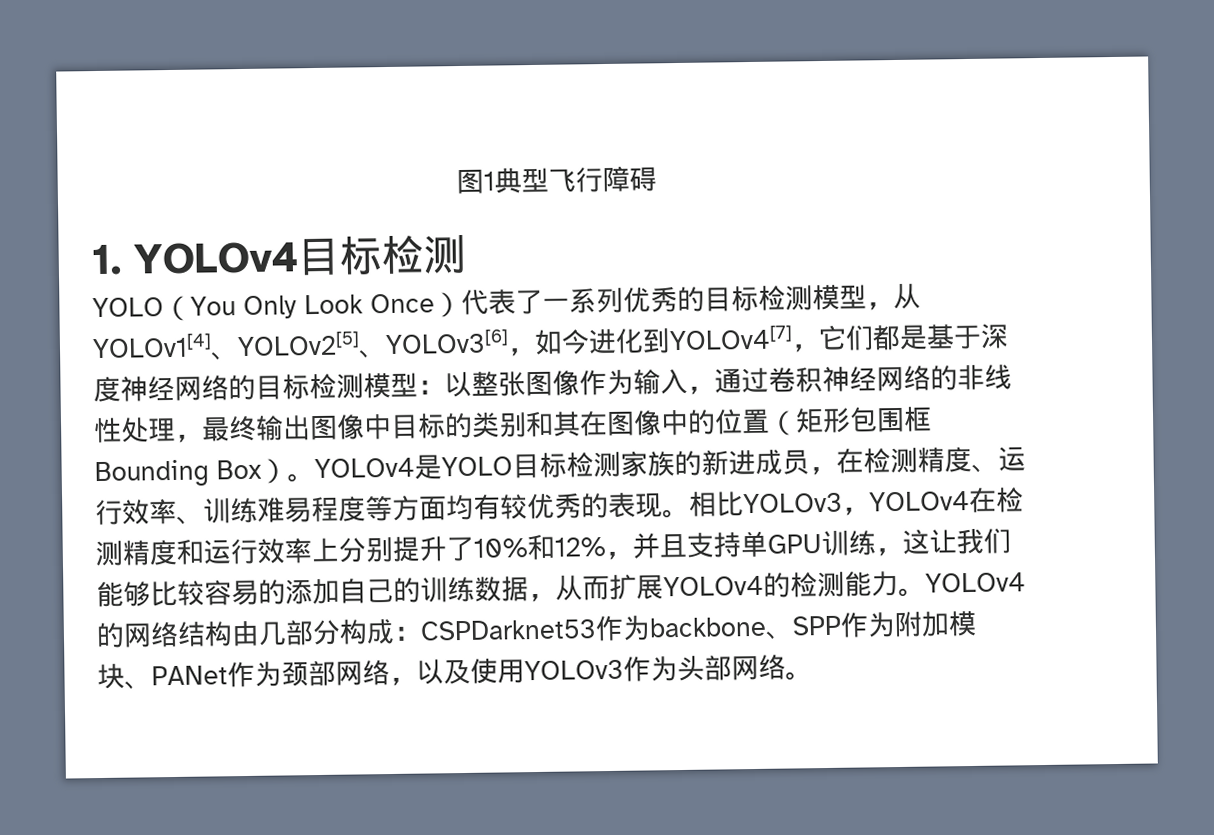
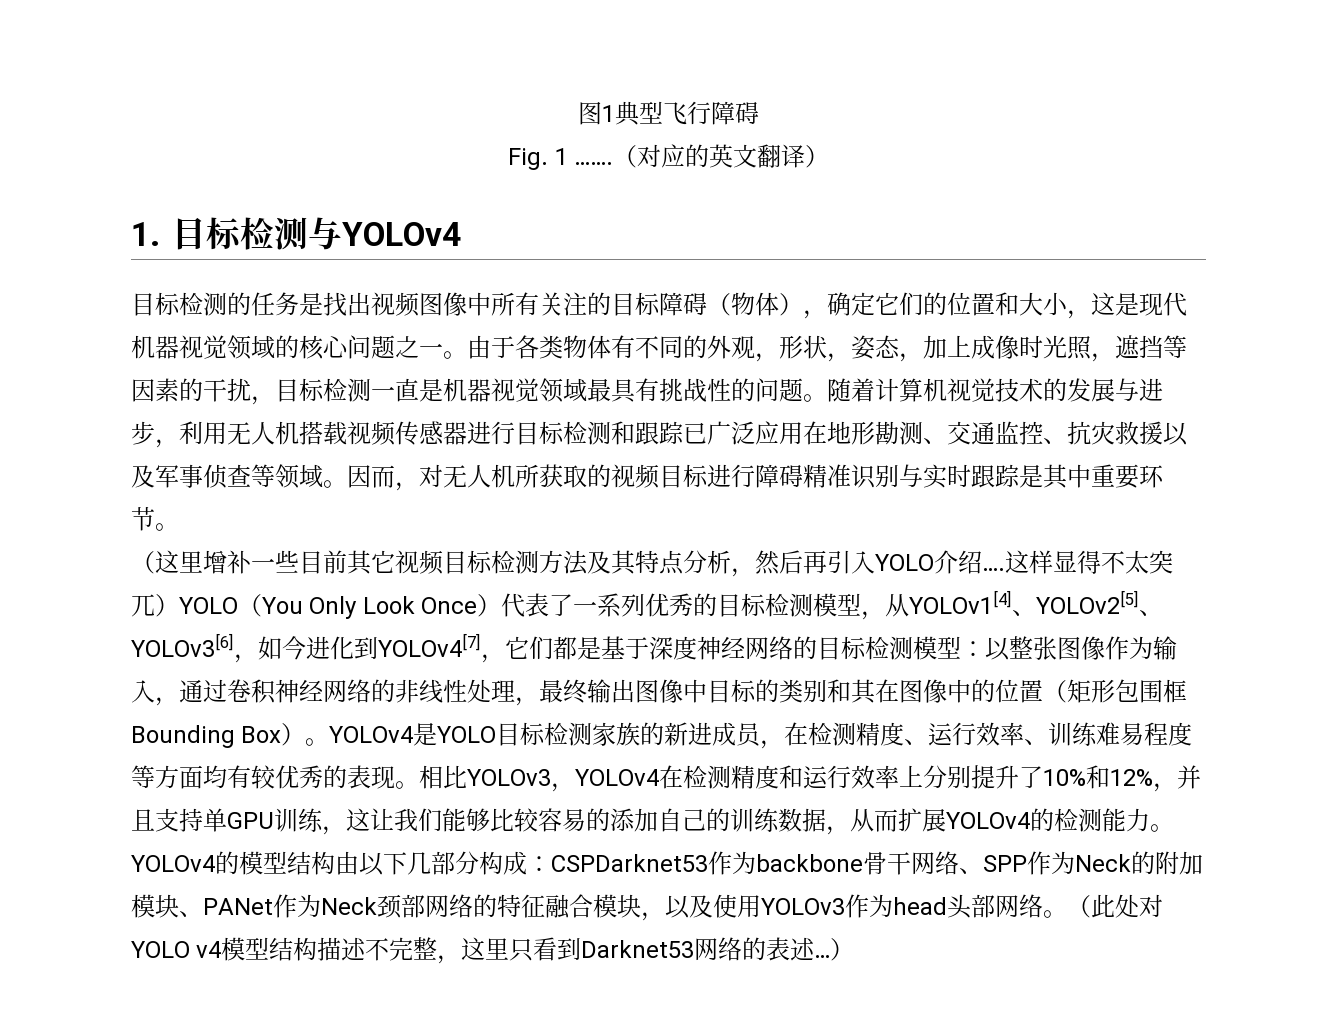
+ Fig. 1 …….（对应的英文翻译）
- 1. YOLOv4目标检测
- YOLO（You Only Look Once）代表了一系列优秀的目标检测模型，从YOLOv1[4]、YOLOv2[5]、YOLOv3[6]，如今进化到YOLOv4[7]，它们都是基于深度神经网络的目标检测模型：
+ 1.目标检测与YOLOv4
+ 目标检测的任务是找出视频图像中所有关注的目标障碍（物体），确定它们的位置和大小，这是现代机器视觉领域的核心问题之一。由于各类物体有不同的外观，形状，姿态，加上成像时光照，遮挡等因素的干扰，目标检测一直是机器视觉领域最具有挑战性的问题。随着计算机视觉技术的发展与进步，利用无人机搭载视频传感器进行目标检测和跟踪已广泛应用在地形勘测、交通监控、抗灾救援以及军事侦查等领域。因而，对无人机所获取的视频目标进行障碍精准识别与实时跟踪是其中重要环节。
+ （这里增补一些目前其它视频目标检测方法及其特点分析，然后再引入YOLO介绍….这样显得不太突兀）YOLO（You Only Look Once）代表了一系列优秀的目标检测模型，从YOLOv1[4]、YOLOv2[5]、YOLOv3[6]，如今进化到YOLOv4[7]，它们都是基于深度神经网络的目标检测模型：
- YOLOv4的网络结构由几部分构成：CSPDarknet53作为backbone、SPP作为附加模块、PANet作为颈部网络，以及使用YOLOv3作为头部网络。
+ YOLOv4的模型结构由以下几部分构成：CSPDarknet53作为backbone骨干网络、SPP作为Neck的附加模块、PANet作为Neck颈部网络的特征融合模块，以及使用YOLOv3作为head头部网络。
+ （此处对YOLO v4模型结构描述不完整，这里只看到Darknet53网络的表述…）

